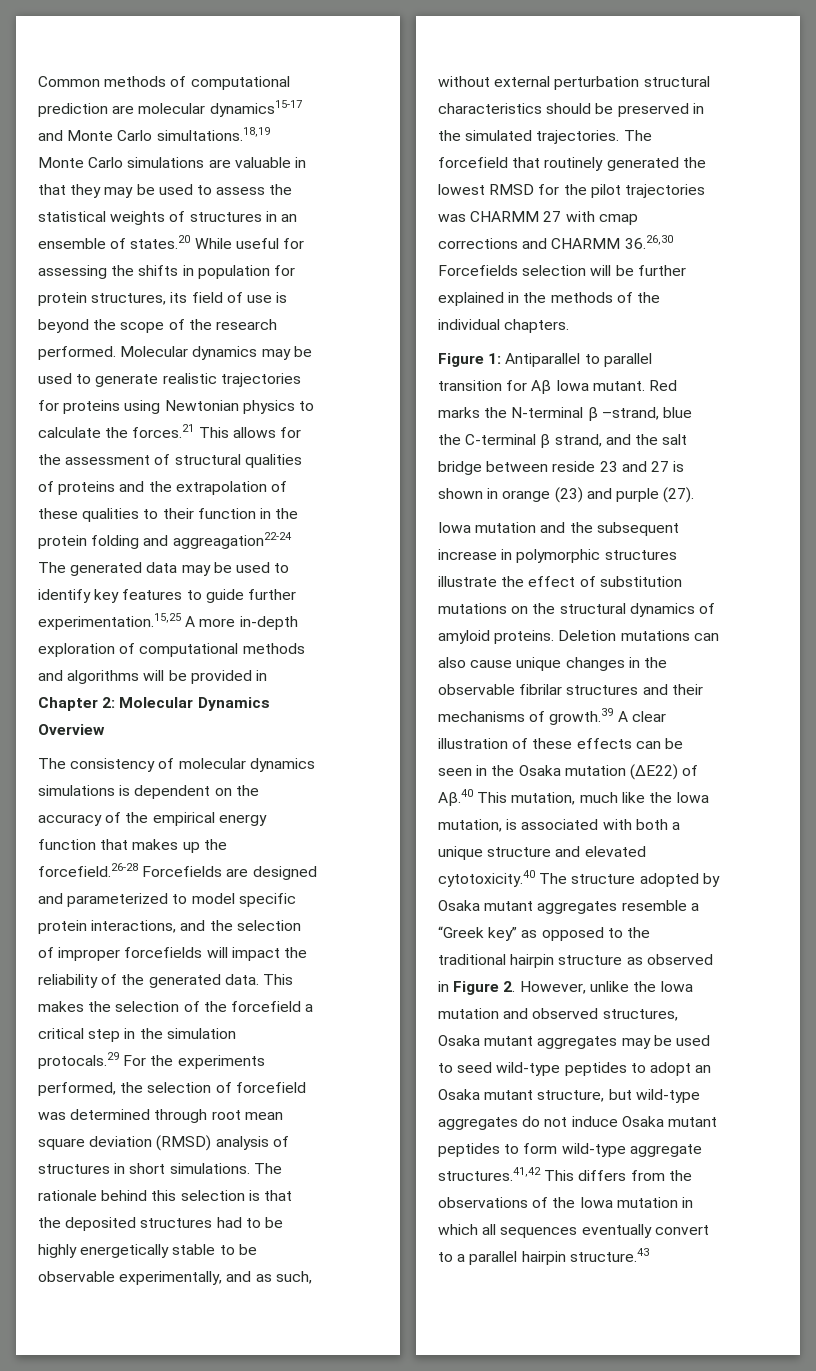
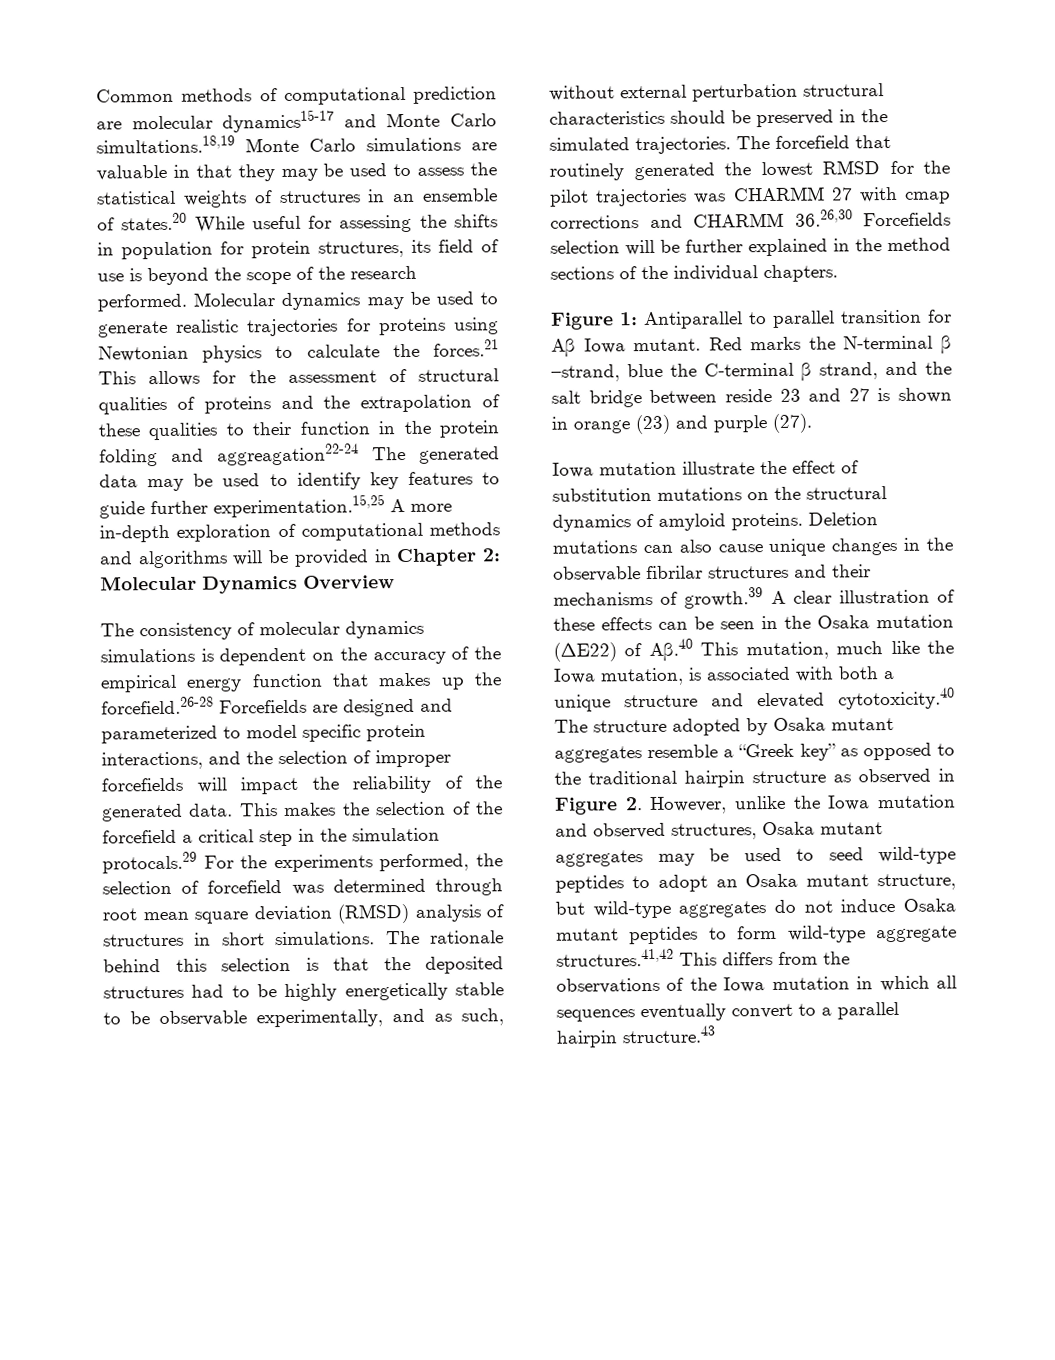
- The forcefield that routinely generated the lowest RMSD for the pilot trajectories was CHARMM 27 with cmap corrections and CHARMM 36.26,30 Forcefields selection will be further explained in the methods of the individual chapters.
+ The forcefield that routinely generated the lowest RMSD for the pilot trajectories was CHARMM 27 with cmap corrections and CHARMM 36.26,30 Forcefields selection will be further explained in the method sections of the individual chapters.
- Iowa mutation and the subsequent increase in polymorphic structures illustrate the effect of substitution mutations on the structural dynamics of amyloid proteins.
+ Iowa mutation illustrate the effect of substitution mutations on the structural dynamics of amyloid proteins.

